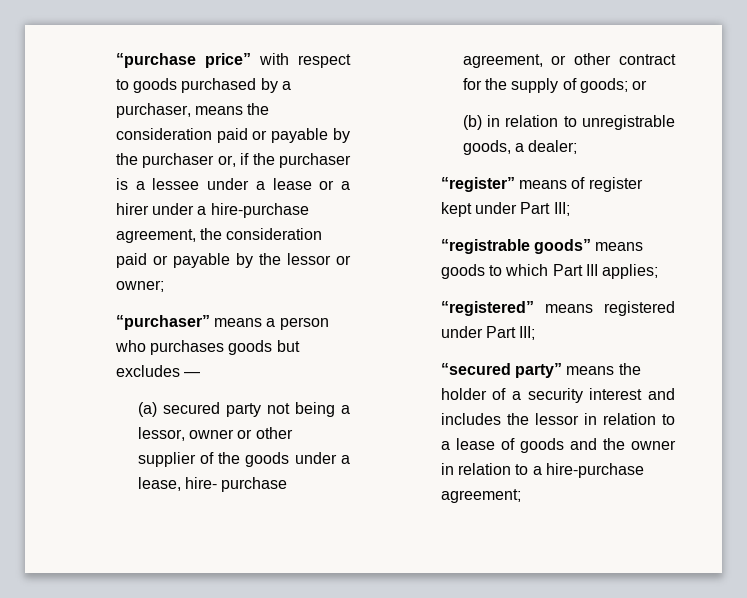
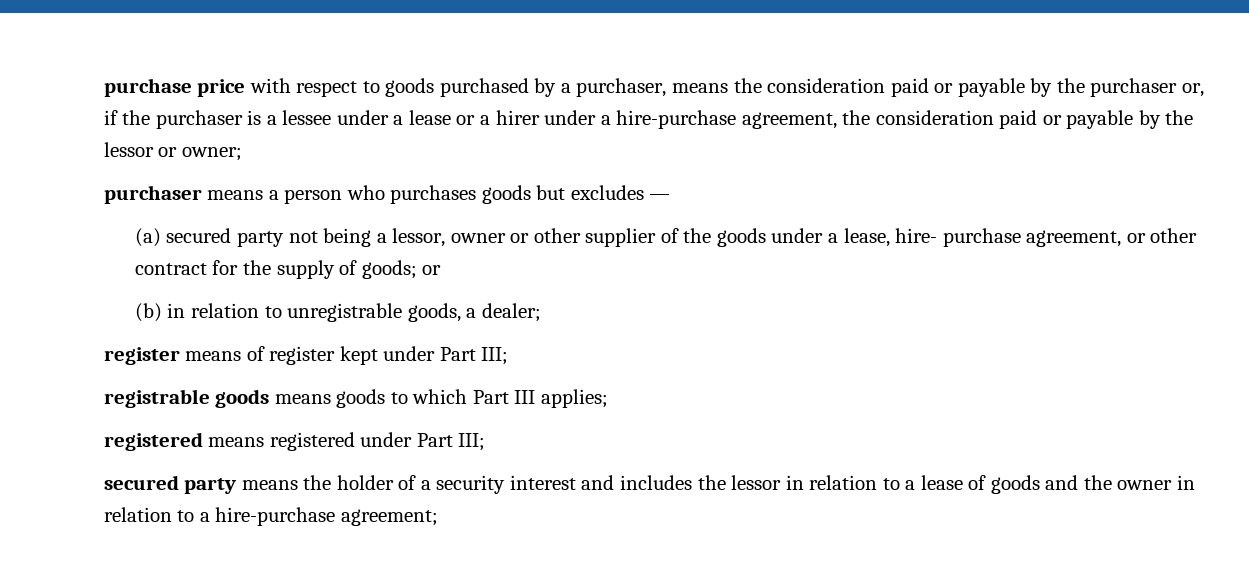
- “purchase price” with respect to goods purchased by a purchaser, means the consideration paid or payable by the purchaser or, if the purchaser is a lessee under a lease or a hirer under a hire-purchase agreement, the consideration paid or payable by the lessor or owner;
+ purchase price with respect to goods purchased by a purchaser, means the consideration paid or payable by the purchaser or, if the purchaser is a lessee under a lease or a hirer under a hire-purchase agreement, the consideration paid or payable by the lessor or owner;
- “purchaser” means a person who purchases goods but excludes —
+ purchaser means a person who purchases goods but excludes —
- “register” means of register kept under Part III;
+ register means of register kept under Part III;
- “registrable goods” means goods to which Part III applies;
+ registrable goods means goods to which Part III applies;
- “registered” means registered under Part III;
+ registered means registered under Part III;
- “secured party” means the holder of a security interest and includes the lessor in relation to a lease of goods and the owner in relation to a hire-purchase agreement;
+ secured party means the holder of a security interest and includes the lessor in relation to a lease of goods and the owner in relation to a hire-purchase agreement;

